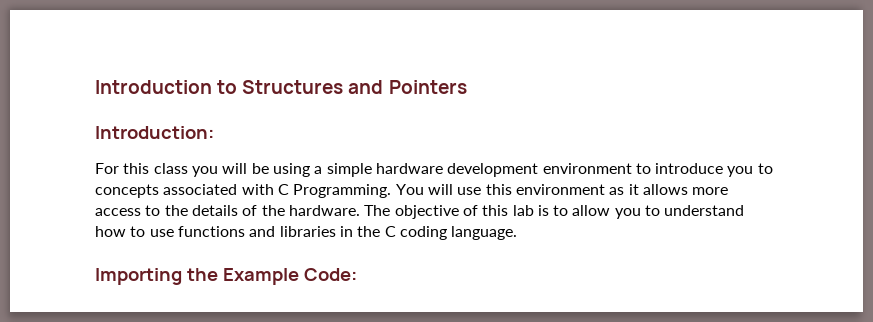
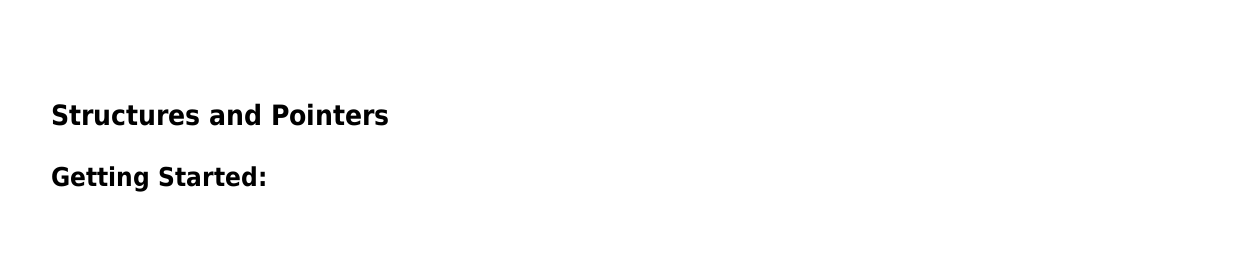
- Introduction to Structures and Pointers
+ Structures and Pointers
- Introduction:
- For this class you will be using a simple hardware development environment to introduce you to concepts associated with C Programming. You will use this environment as it allows more access to the details of the hardware. The objective of this lab is to allow you to understand how to use functions and libraries in the C coding language.
- Importing the Example Code:
+ Getting Started:

